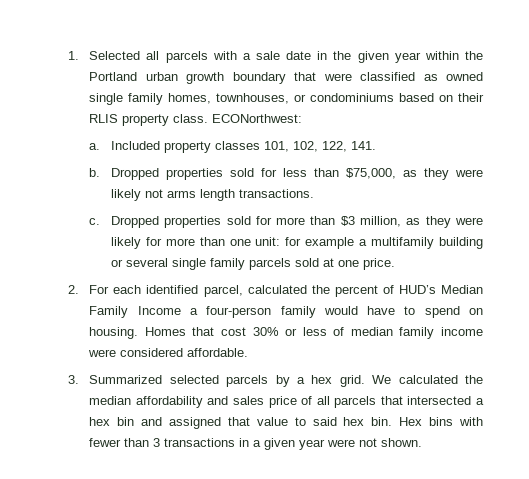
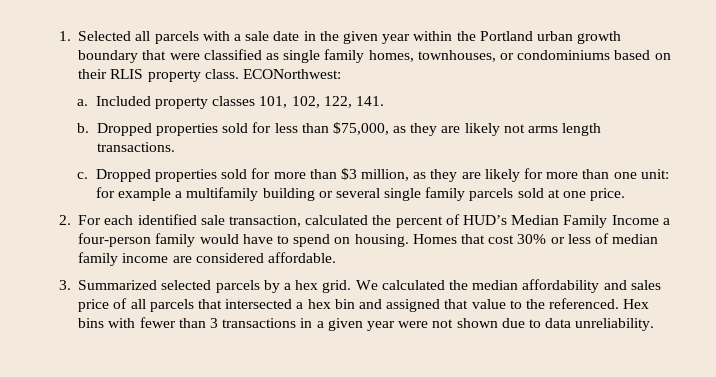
- 1. Selected all parcels with a sale date in the given year within the Portland urban growth boundary that were classified as owned single family homes, townhouses, or condominiums based on their RLIS property class.
+ 1. Selected all parcels with a sale date in the given year within the Portland urban growth boundary that were classified as single family homes, townhouses, or condominiums based on their RLIS property class.
- Dropped properties sold for less than $75,000, as they were likely not arms length transactions.
+ Dropped properties sold for less than $75,000, as they are likely not arms length transactions.
- Dropped properties sold for more than $3 million, as they were likely for more than one unit: for example a multifamily building or several single family parcels sold at one price.
+ Dropped properties sold for more than $3 million, as they are likely for more than one unit: for example a multifamily building or several single family parcels sold at one price.
- 2. For each identified parcel, calculated the percent of HUD’s Median Family Income a four-person family would have to spend on housing.
+ 2. For each identified sale transaction, calculated the percent of HUD’s Median Family Income a four-person family would have to spend on housing.
- Homes that cost 30% or less of median family income were considered affordable.
+ Homes that cost 30% or less of median family income are considered affordable.
- We calculated the median affordability and sales price of all parcels that intersected a hex bin and assigned that value to said hex bin.
+ We calculated the median affordability and sales price of all parcels that intersected a hex bin and assigned that value to the referenced.
- Hex bins with fewer than 3 transactions in a given year were not shown.
+ Hex bins with fewer than 3 transactions in a given year were not shown due to data unreliability.

